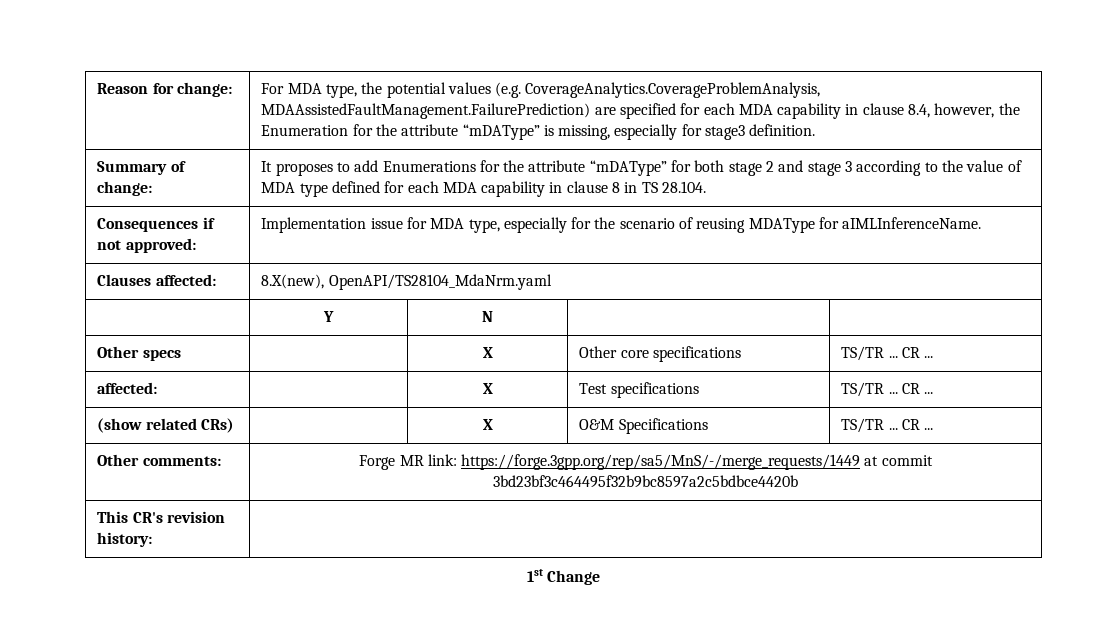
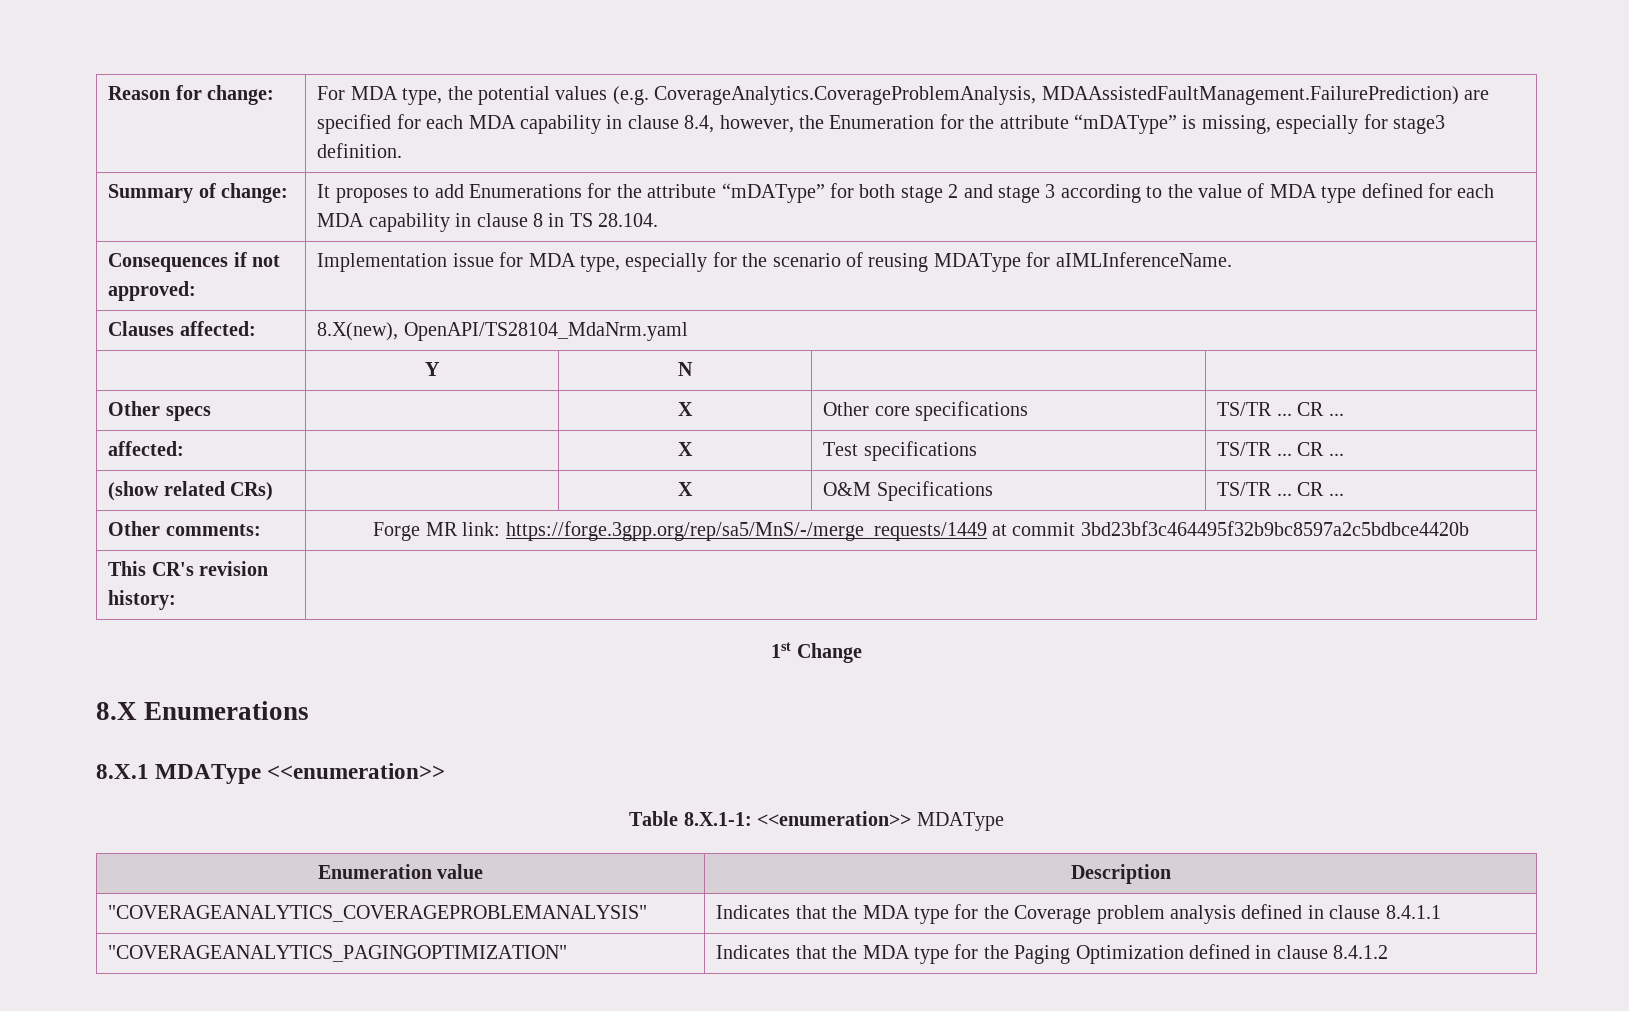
+ 8.X Enumerations
+ 8.X.1 MDAType <<enumeration>>
+ Table 8.X.1-1: <<enumeration>> MDAType
+ Enumeration value | Description
+ "COVERAGEANALYTICS_COVERAGEPROBLEMANALYSIS" | Indicates that the MDA type for the Coverage problem analysis defined in clause 8.4.1.1
+ "COVERAGEANALYTICS_PAGINGOPTIMIZATION" | Indicates that the MDA type for the Paging Optimization defined in clause 8.4.1.2

